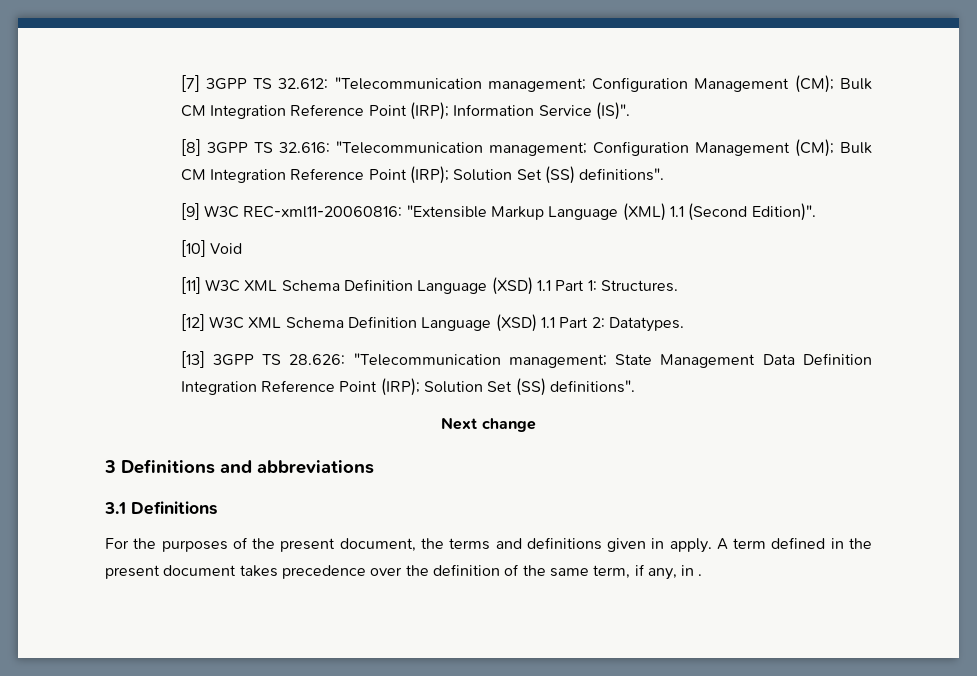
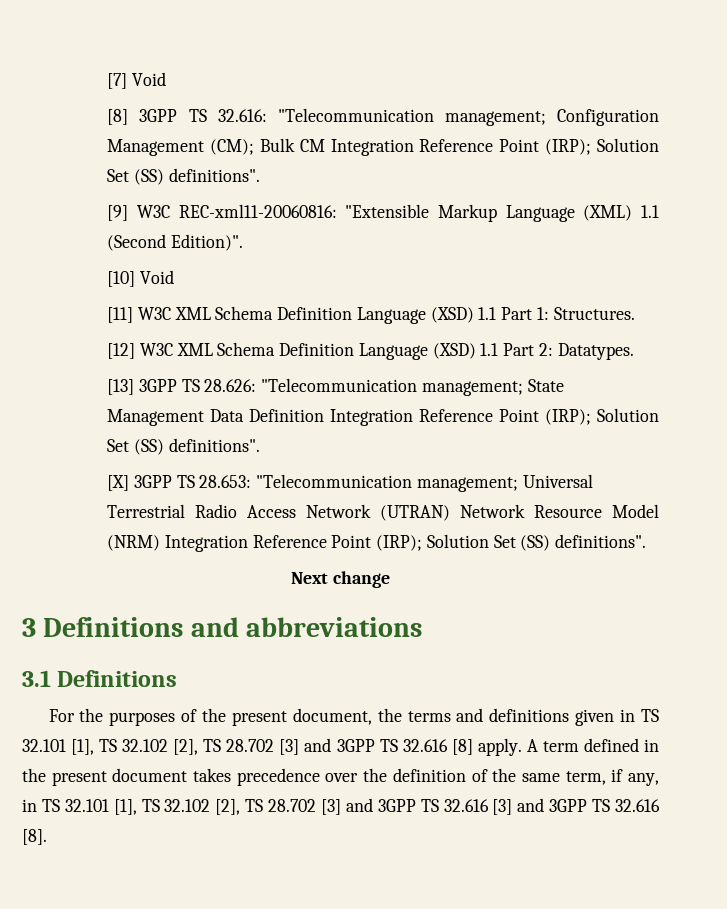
- [7] 3GPP TS 32.612: "Telecommunication management; Configuration Management (CM); Bulk CM Integration Reference Point (IRP); Information Service (IS)".
+ [7] Void
+ [X] 3GPP TS 28.653: "Telecommunication management; Universal Terrestrial Radio Access Network (UTRAN) Network Resource Model (NRM) Integration Reference Point (IRP); Solution Set (SS) definitions".
- For the purposes of the present document, the terms and definitions given in apply.
+ For the purposes of the present document, the terms and definitions given in TS 32.101 [1], TS 32.102 [2], TS 28.702 [3] and 3GPP TS 32.616 [8] apply.
- A term defined in the present document takes precedence over the definition of the same term, if any, in .
+ A term defined in the present document takes precedence over the definition of the same term, if any, in TS 32.101 [1], TS 32.102 [2], TS 28.702 [3] and 3GPP TS 32.616 [3] and 3GPP TS 32.616 [8].

